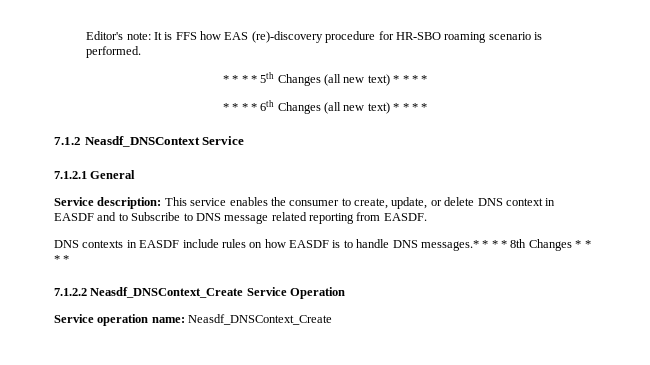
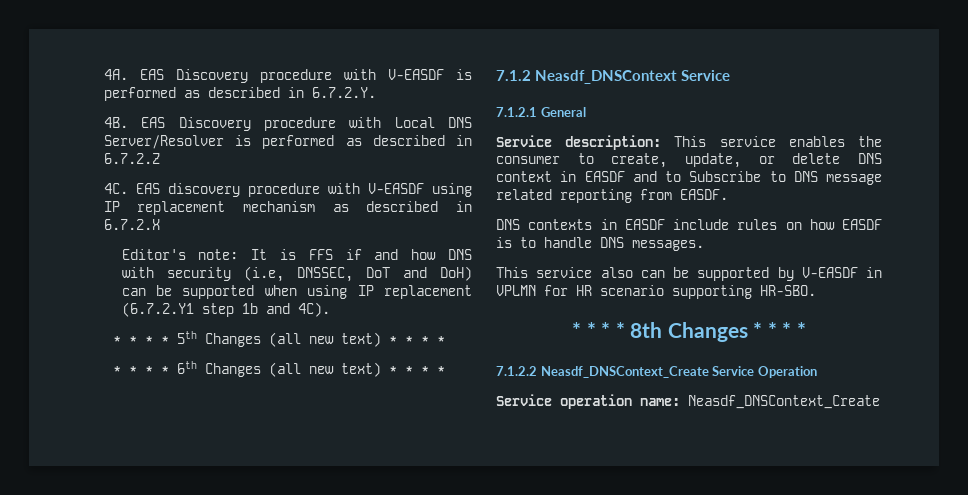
+ 4A. EAS Discovery procedure with V-EASDF is performed as described in 6.7.2.Y.
+ 4B. EAS Discovery procedure with Local DNS Server/Resolver is performed as described in 6.7.2.Z
+ 4C. EAS discovery procedure with V-EASDF using IP replacement mechanism as described in 6.7.2.X
- Editor's note: It is FFS how EAS (re)-discovery procedure for HR-SBO roaming scenario is performed.
+ Editor's note: It is FFS if and how DNS with security (i.e, DNSSEC, DoT and DoH) can be supported when using IP replacement (6.7.2.Y1 step 1b and 4C).
- DNS contexts in EASDF include rules on how EASDF is to handle DNS messages.* * * * 8th Changes * * * *
+ DNS contexts in EASDF include rules on how EASDF is to handle DNS messages.
+ This service also can be supported by V-EASDF in VPLMN for HR scenario supporting HR-SBO.
+ * * * * 8th Changes * * * *

